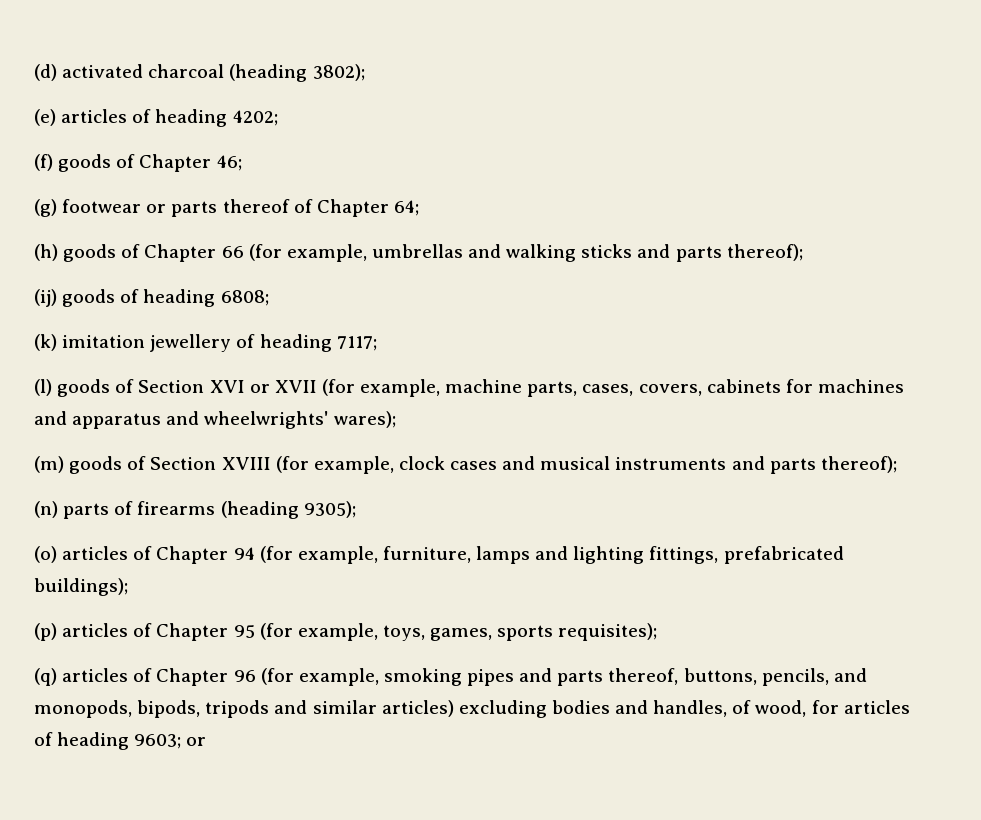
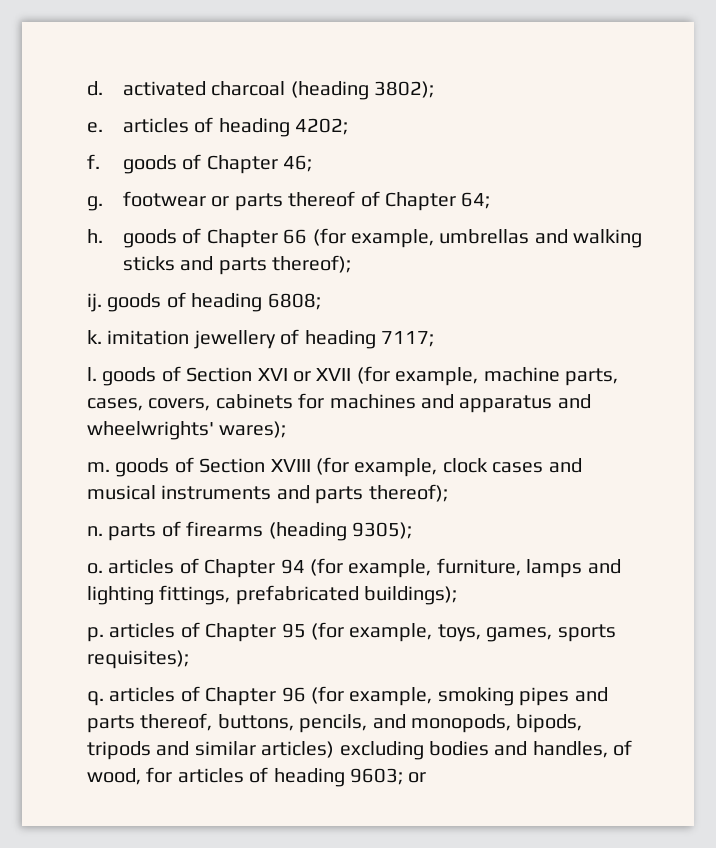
- (d) activated charcoal (heading 3802);
+ d. activated charcoal (heading 3802);
- (e) articles of heading 4202;
+ e. articles of heading 4202;
- (f) goods of Chapter 46;
+ f. goods of Chapter 46;
- (g) footwear or parts thereof of Chapter 64;
+ g. footwear or parts thereof of Chapter 64;
- (h) goods of Chapter 66 (for example, umbrellas and walking sticks and parts thereof);
+ h. goods of Chapter 66 (for example, umbrellas and walking sticks and parts thereof);
- (ij) goods of heading 6808;
+ ij. goods of heading 6808;
- (k) imitation jewellery of heading 7117;
+ k. imitation jewellery of heading 7117;
- (l) goods of Section XVI or XVII (for example, machine parts, cases, covers, cabinets for machines and apparatus and wheelwrights' wares);
+ l. goods of Section XVI or XVII (for example, machine parts, cases, covers, cabinets for machines and apparatus and wheelwrights' wares);
- (m) goods of Section XVIII (for example, clock cases and musical instruments and parts thereof);
+ m. goods of Section XVIII (for example, clock cases and musical instruments and parts thereof);
- (n) parts of firearms (heading 9305);
+ n. parts of firearms (heading 9305);
- (o) articles of Chapter 94 (for example, furniture, lamps and lighting fittings, prefabricated buildings);
+ o. articles of Chapter 94 (for example, furniture, lamps and lighting fittings, prefabricated buildings);
- (p) articles of Chapter 95 (for example, toys, games, sports requisites);
+ p. articles of Chapter 95 (for example, toys, games, sports requisites);
- (q) articles of Chapter 96 (for example, smoking pipes and parts thereof, buttons, pencils, and monopods, bipods, tripods and similar articles) excluding bodies and handles, of wood, for articles of heading 9603; or
+ q. articles of Chapter 96 (for example, smoking pipes and parts thereof, buttons, pencils, and monopods, bipods, tripods and similar articles) excluding bodies and handles, of wood, for articles of heading 9603; or

